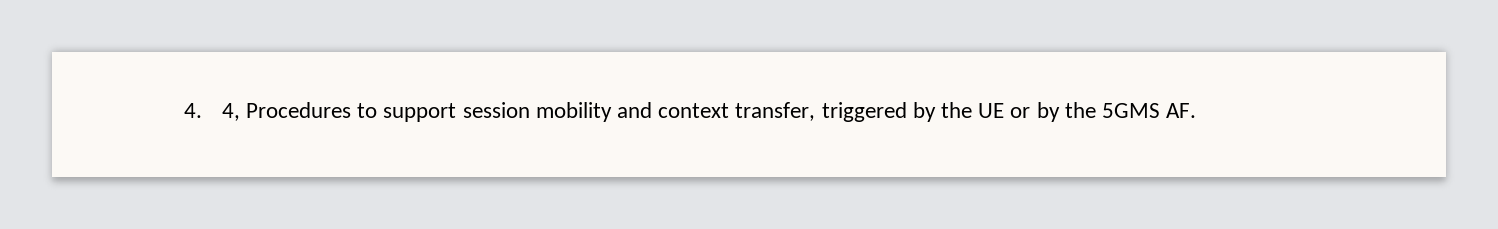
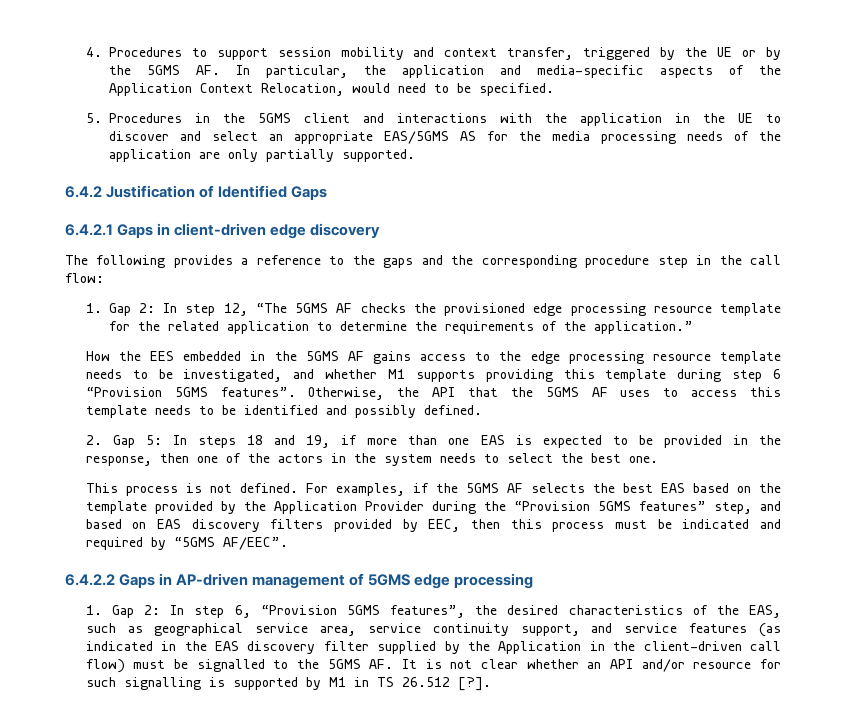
- 4. 4, Procedures to support session mobility and context transfer, triggered by the UE or by the 5GMS AF.
+ 4. Procedures to support session mobility and context transfer, triggered by the UE or by the 5GMS AF. In particular, the application and media-specific aspects of the Application Context Relocation, would need to be specified.
+ 5. Procedures in the 5GMS client and interactions with the application in the UE to discover and select an appropriate EAS/5GMS AS for the media processing needs of the application are only partially supported.
+ 6.4.2 Justification of Identified Gaps
+ 6.4.2.1 Gaps in client-driven edge discovery
+ The following provides a reference to the gaps and the corresponding procedure step in the call flow:
+ 1. Gap 2: In step 12, “The 5GMS AF checks the provisioned edge processing resource template for the related application to determine the requirements of the application.”
+ How the EES embedded in the 5GMS AF gains access to the edge processing resource template needs to be investigated, and whether M1 supports providing this template during step 6 “Provision 5GMS features”. Otherwise, the API that the 5GMS AF uses to access this template needs to be identified and possibly defined.
+ 2. Gap 5: In steps 18 and 19, if more than one EAS is expected to be provided in the response, then one of the actors in the system needs to select the best one.
+ This process is not defined. For examples, if the 5GMS AF selects the best EAS based on the template provided by the Application Provider during the “Provision 5GMS features” step, and based on EAS discovery filters provided by EEC, then this process must be indicated and required by “5GMS AF/EEC”.
+ 6.4.2.2 Gaps in AP-driven management of 5GMS edge processing
+ 1. Gap 2: In step 6, “Provision 5GMS features”, the desired characteristics of the EAS, such as geographical service area, service continuity support, and service features (as indicated in the EAS discovery filter supplied by the Application in the client-driven call flow) must be signalled to the 5GMS AF. It is not clear whether an API and/or resource for such signalling is supported by M1 in TS 26.512 [?].

